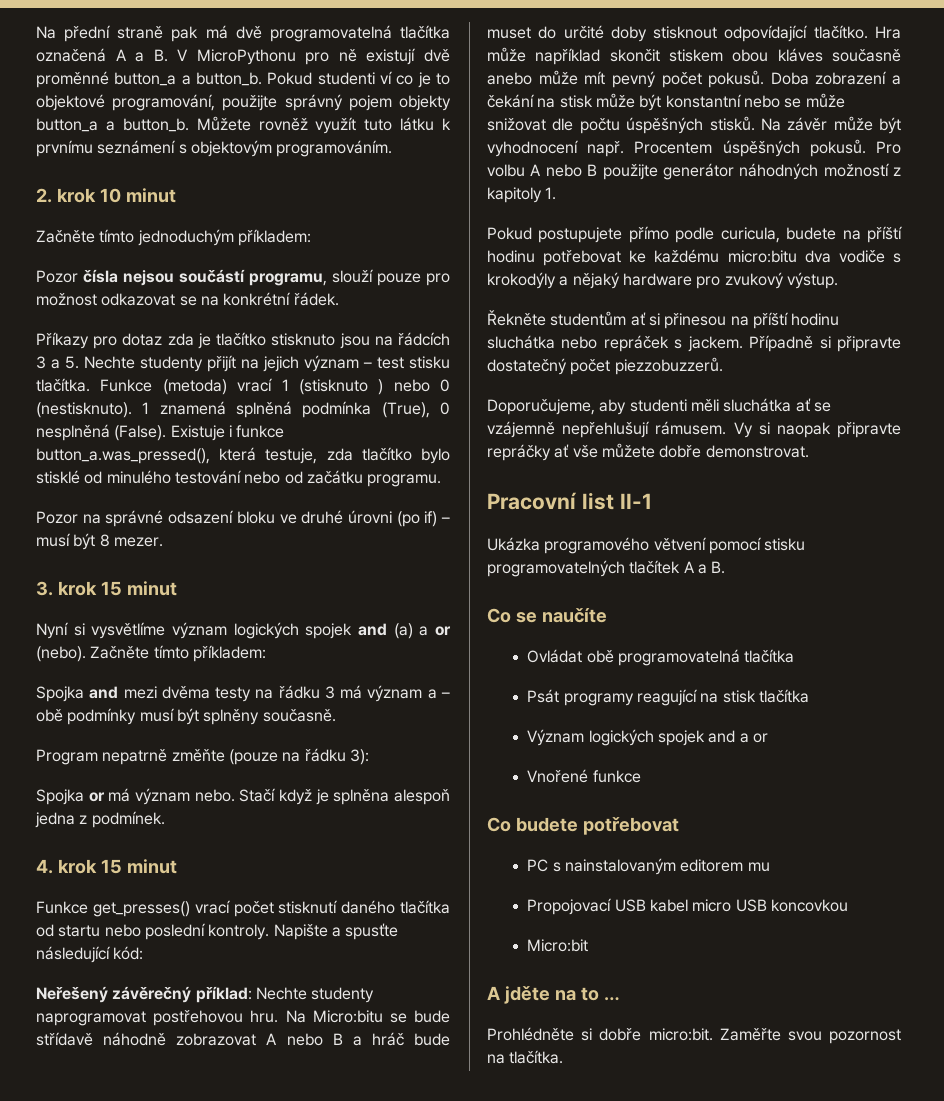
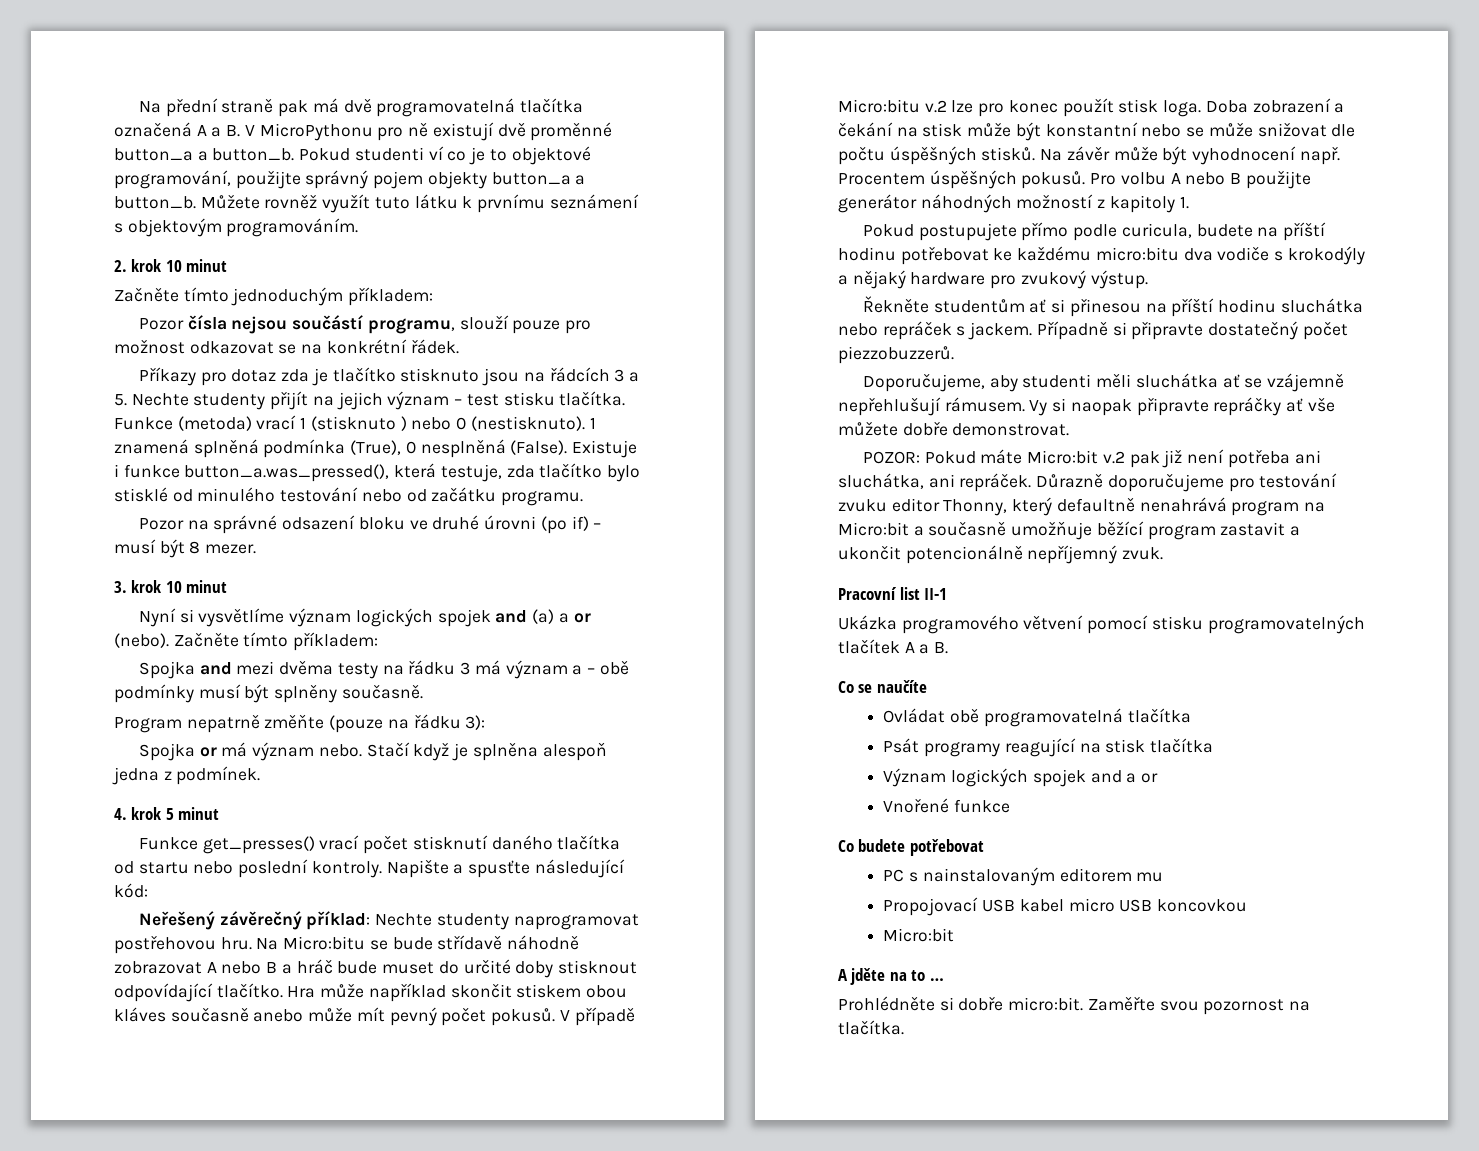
- 3. krok 15 minut
+ 3. krok 10 minut
- 4. krok 15 minut
+ 4. krok 5 minut
+ V případě Micro:bitu v.2 lze pro konec použít stisk loga.
+ POZOR: Pokud máte Micro:bit v.2 pak již není potřeba ani sluchátka, ani repráček. Důrazně doporučujeme pro testování zvuku editor Thonny, který defaultně nenahrává program na Micro:bit a současně umožňuje běžící program zastavit a ukončit potencionálně nepříjemný zvuk.

